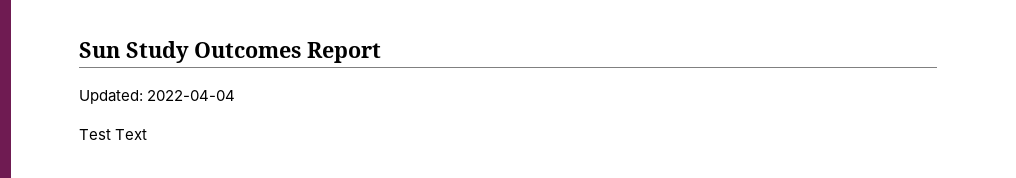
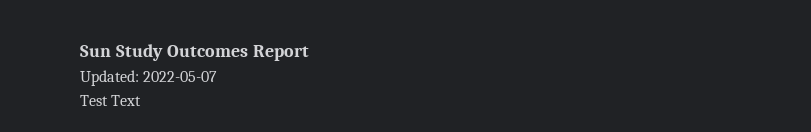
- Updated: 2022-04-04
+ Updated: 2022-05-07

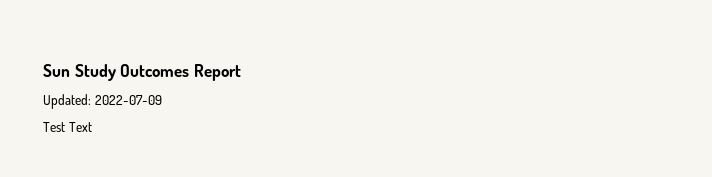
- Updated: 2022-05-07
+ Updated: 2022-07-09

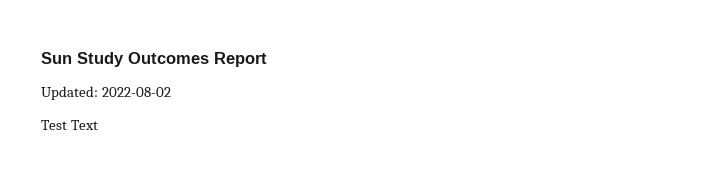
- Updated: 2022-07-09
+ Updated: 2022-08-02

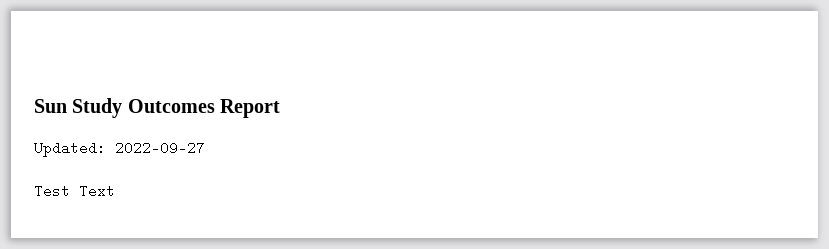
- Updated: 2022-08-02
+ Updated: 2022-09-27

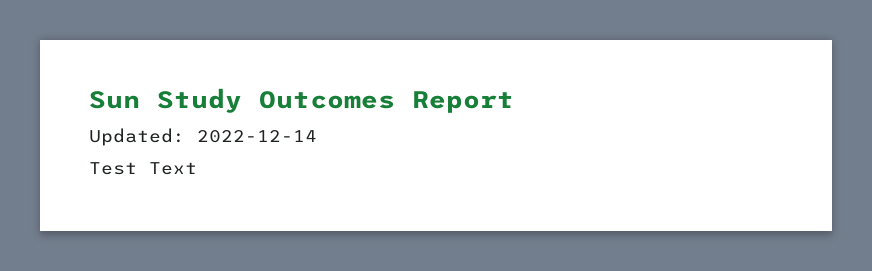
- Updated: 2022-09-27
+ Updated: 2022-12-14

